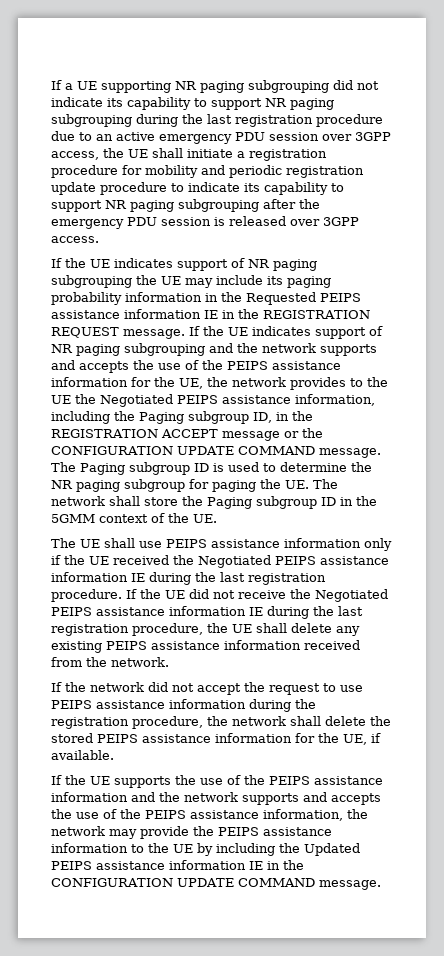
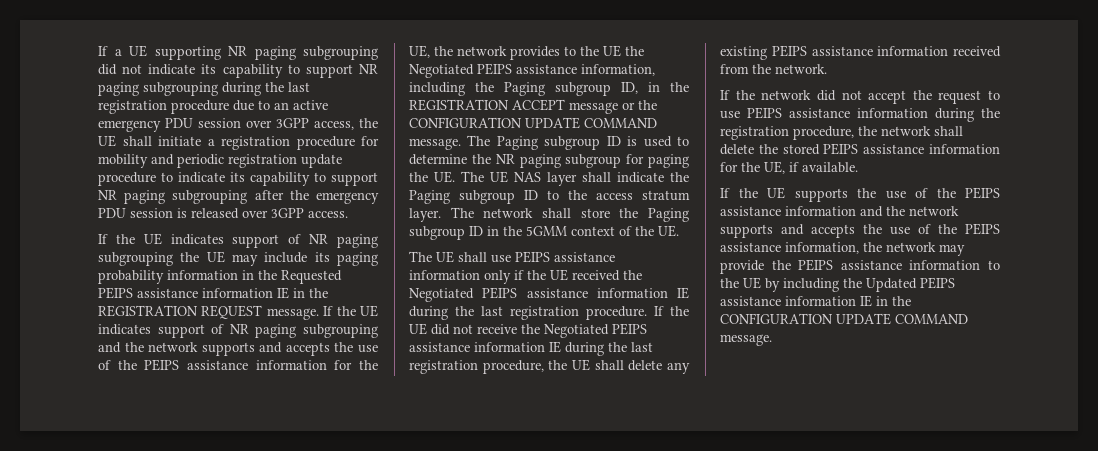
- The Paging subgroup ID is used to determine the NR paging subgroup for paging the UE. The network shall store the Paging subgroup ID in the 5GMM context of the UE.
+ The Paging subgroup ID is used to determine the NR paging subgroup for paging the UE. The UE NAS layer shall indicate the Paging subgroup ID to the access stratum layer. The network shall store the Paging subgroup ID in the 5GMM context of the UE.

